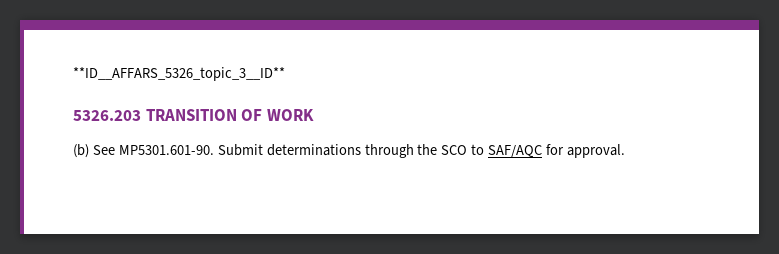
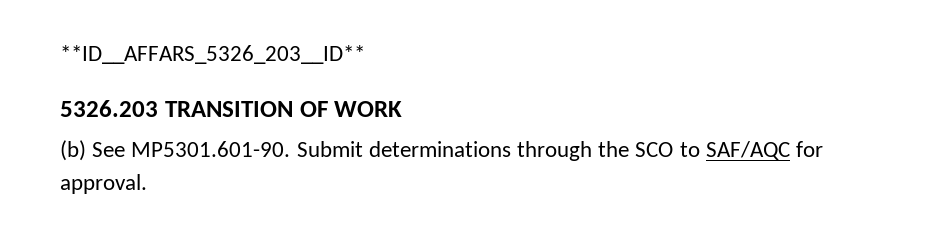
- **ID__AFFARS_5326_topic_3__ID**
+ **ID__AFFARS_5326_203__ID**

